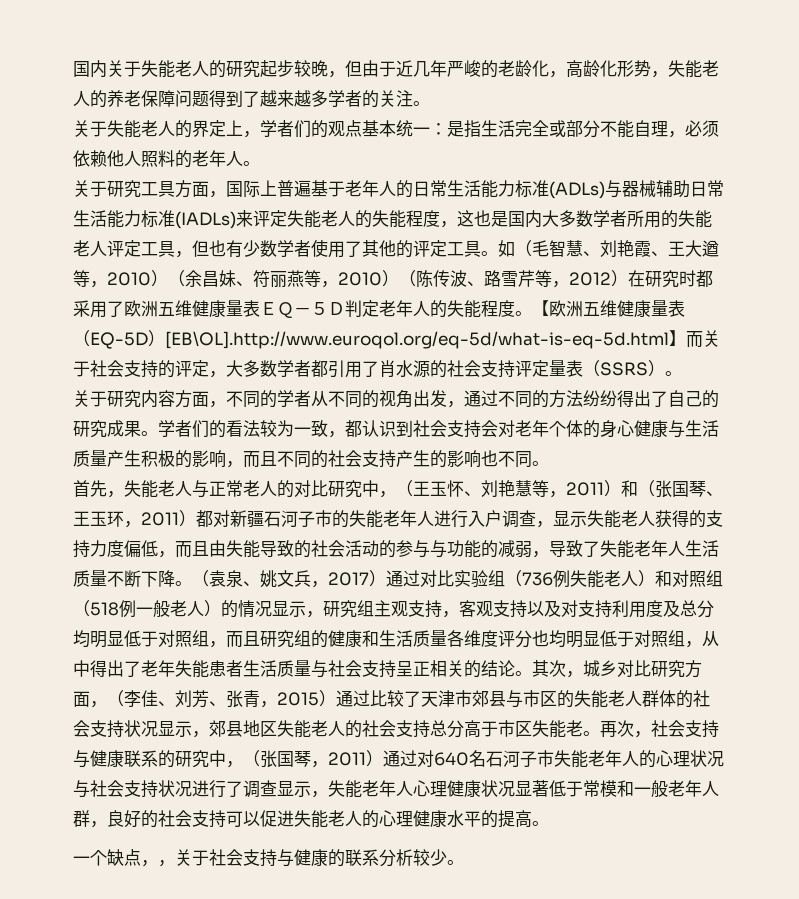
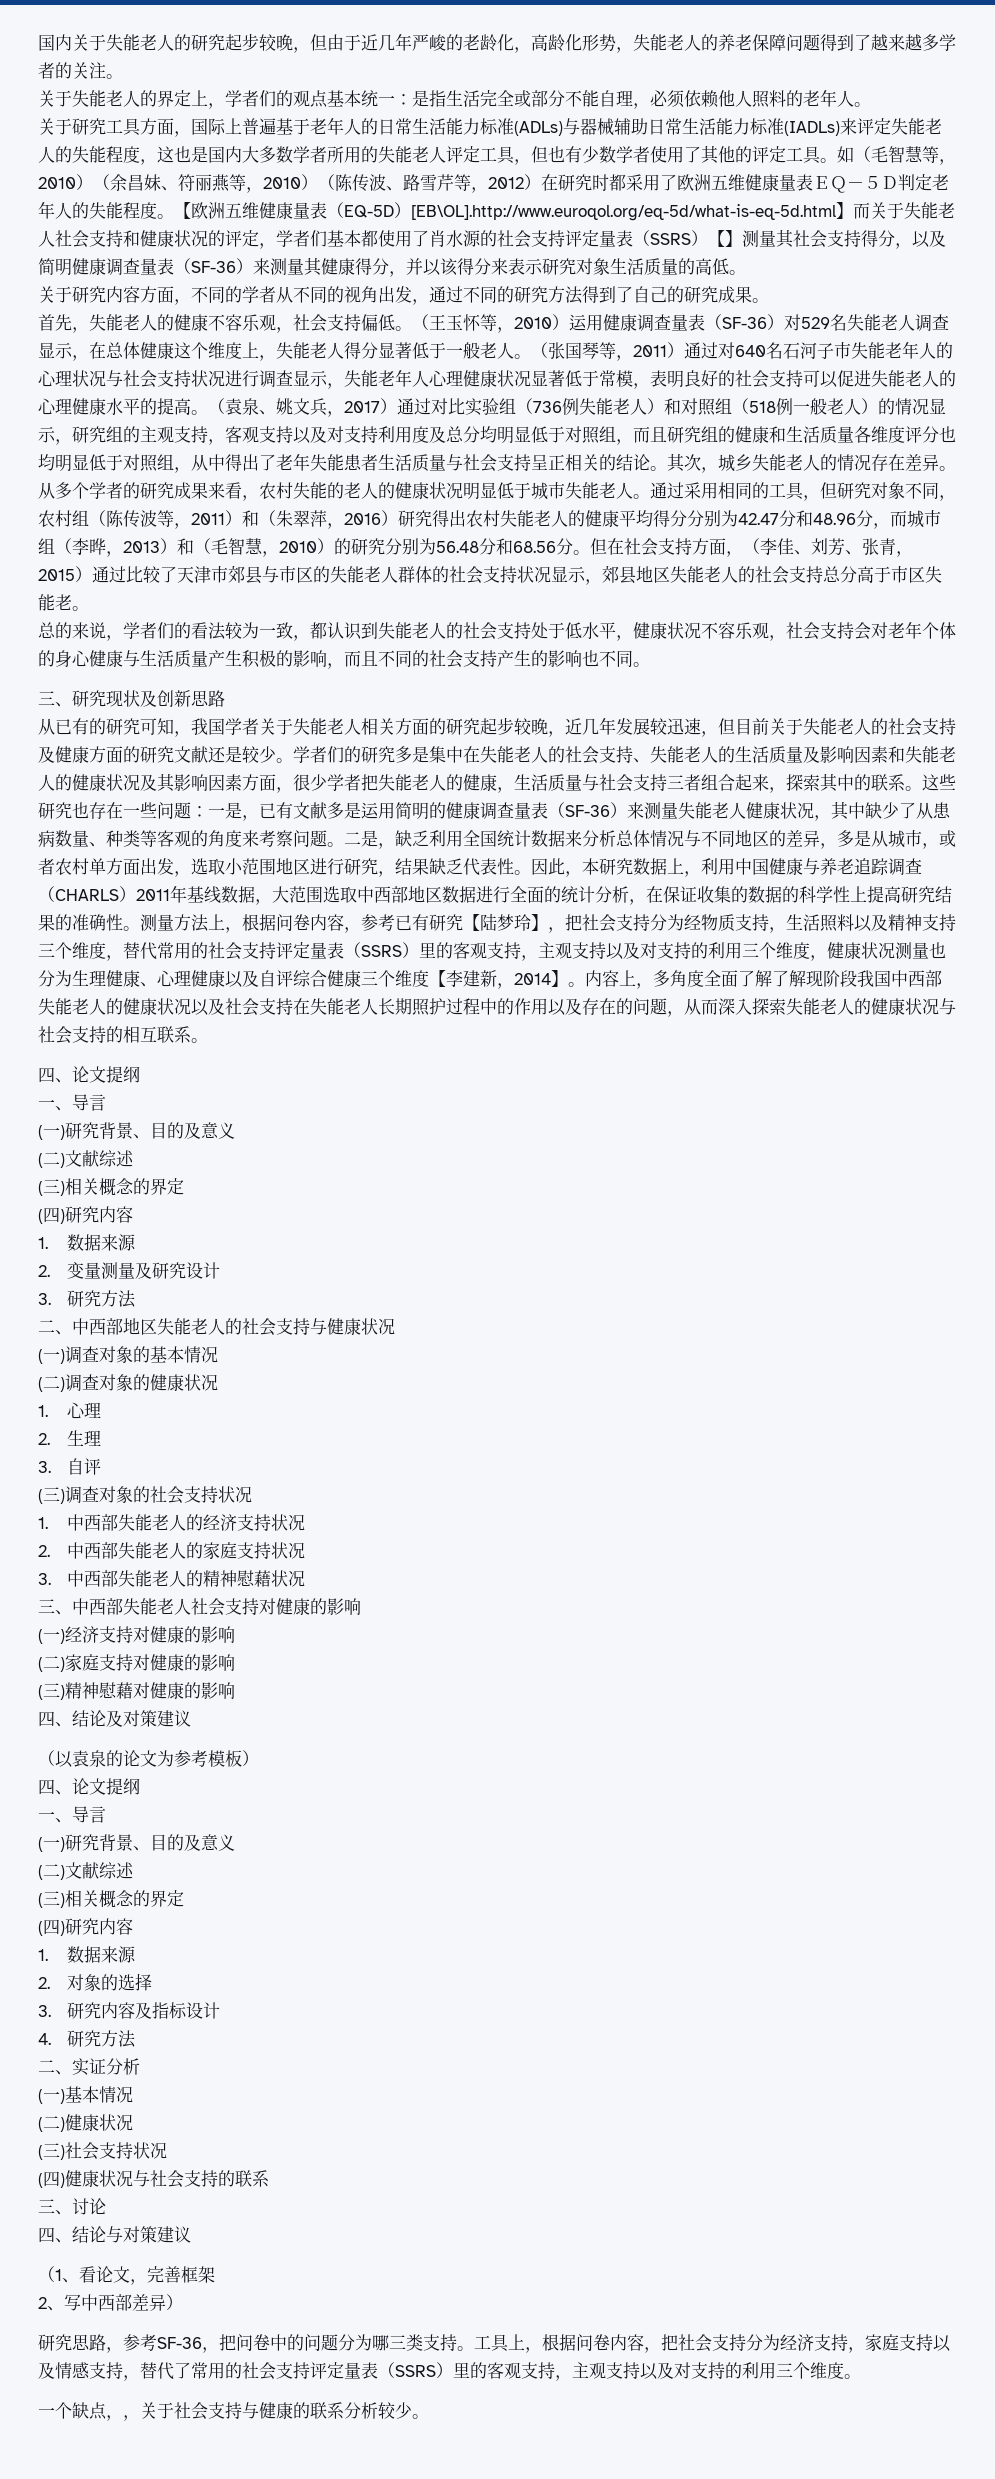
- 如（毛智慧、刘艳霞、王大遒等，2010）（余昌妹、符丽燕等，2010）（陈传波、路雪芹等，2012）在研究时都采用了欧洲五维健康量表ＥＱ－５Ｄ判定老年人的失能程度。
+ 如（毛智慧等，2010）（余昌妹、符丽燕等，2010）（陈传波、路雪芹等，2012）在研究时都采用了欧洲五维健康量表ＥＱ－５Ｄ判定老年人的失能程度。
- 【欧洲五维健康量表（EQ-5D）[EB\OL].http://www.euroqol.org/eq-5d/what-is-eq-5d.html】而关于社会支持的评定，大多数学者都引用了肖水源的社会支持评定量表（SSRS）。
+ 【欧洲五维健康量表（EQ-5D）[EB\OL].http://www.euroqol.org/eq-5d/what-is-eq-5d.html】而关于失能老人社会支持和健康状况的评定，学者们基本都使用了肖水源的社会支持评定量表（SSRS）【】测量其社会支持得分，以及简明健康调查量表（SF-36）来测量其健康得分，并以该得分来表示研究对象生活质量的高低。
- 关于研究内容方面，不同的学者从不同的视角出发，通过不同的方法纷纷得出了自己的研究成果。学者们的看法较为一致，都认识到社会支持会对老年个体的身心健康与生活质量产生积极的影响，而且不同的社会支持产生的影响也不同。
- 首先，失能老人与正常老人的对比研究中，（王玉怀、刘艳慧等，2011）和（张国琴、王玉环，2011）都对新疆石河子市的失能老年人进行入户调查，显示失能老人获得的支持力度偏低，而且由失能导致的社会活动的参与与功能的减弱，导致了失能老年人生活质量不断下降。
+ 关于研究内容方面，不同的学者从不同的视角出发，通过不同的研究方法得到了自己的研究成果。
+ 首先，失能老人的健康不容乐观，社会支持偏低。（王玉怀等，2010）运用健康调查量表（SF-36）对529名失能老人调查显示，在总体健康这个维度上，失能老人得分显著低于一般老人。（张国琴等，2011）通过对640名石河子市失能老年人的心理状况与社会支持状况进行调查显示，失能老年人心理健康状况显著低于常模，表明良好的社会支持可以促进失能老人的心理健康水平的提高。
- （袁泉、姚文兵，2017）通过对比实验组（736例失能老人）和对照组（518例一般老人）的情况显示，研究组主观支持，客观支持以及对支持利用度及总分均明显低于对照组，而且研究组的健康和生活质量各维度评分也均明显低于对照组，从中得出了老年失能患者生活质量与社会支持呈正相关的结论。
+ （袁泉、姚文兵，2017）通过对比实验组（736例失能老人）和对照组（518例一般老人）的情况显示，研究组的主观支持，客观支持以及对支持利用度及总分均明显低于对照组，而且研究组的健康和生活质量各维度评分也均明显低于对照组，从中得出了老年失能患者生活质量与社会支持呈正相关的结论。
- 其次，城乡对比研究方面，（李佳、刘芳、张青，2015）通过比较了天津市郊县与市区的失能老人群体的社会支持状况显示，郊县地区失能老人的社会支持总分高于市区失能老。再次，社会支持与健康联系的研究中，（张国琴，2011）通过对640名石河子市失能老年人的心理状况与社会支持状况进行了调查显示，失能老年人心理健康状况显著低于常模和一般老年人群，良好的社会支持可以促进失能老人的心理健康水平的提高。
+ 其次，城乡失能老人的情况存在差异。从多个学者的研究成果来看，农村失能的老人的健康状况明显低于城市失能老人。通过采用相同的工具，但研究对象不同，农村组（陈传波等，2011）和（朱翠萍，2016）研究得出农村失能老人的健康平均得分分别为42.47分和48.96分，而城市组（李晔，2013）和（毛智慧，2010）的研究分别为56.48分和68.56分。但在社会支持方面，（李佳、刘芳、张青，2015）通过比较了天津市郊县与市区的失能老人群体的社会支持状况显示，郊县地区失能老人的社会支持总分高于市区失能老。
+ 总的来说，学者们的看法较为一致，都认识到失能老人的社会支持处于低水平，健康状况不容乐观，社会支持会对老年个体的身心健康与生活质量产生积极的影响，而且不同的社会支持产生的影响也不同。
+ 三、研究现状及创新思路
+ 从已有的研究可知，我国学者关于失能老人相关方面的研究起步较晚，近几年发展较迅速，但目前关于失能老人的社会支持及健康方面的研究文献还是较少。学者们的研究多是集中在失能老人的社会支持、失能老人的生活质量及影响因素和失能老人的健康状况及其影响因素方面，很少学者把失能老人的健康，生活质量与社会支持三者组合起来，探索其中的联系。这些研究也存在一些问题：一是，已有文献多是运用简明的健康调查量表（SF-36）来测量失能老人健康状况，其中缺少了从患病数量、种类等客观的角度来考察问题。二是，缺乏利用全国统计数据来分析总体情况与不同地区的差异，多是从城市，或者农村单方面出发，选取小范围地区进行研究，结果缺乏代表性。因此，本研究数据上，利用中国健康与养老追踪调查（CHARLS）2011年基线数据，大范围选取中西部地区数据进行全面的统计分析，在保证收集的数据的科学性上提高研究结果的准确性。测量方法上，根据问卷内容，参考已有研究【陆梦玲】，把社会支持分为经物质支持，生活照料以及精神支持三个维度，替代常用的社会支持评定量表（SSRS）里的客观支持，主观支持以及对支持的利用三个维度，健康状况测量也分为生理健康、心理健康以及自评综合健康三个维度【李建新，2014】。内容上，多角度全面了解了解现阶段我国中西部失能老人的健康状况以及社会支持在失能老人长期照护过程中的作用以及存在的问题，从而深入探索失能老人的健康状况与社会支持的相互联系。
+ 四、论文提纲
+ 一、导言
+ (一)研究背景、目的及意义
+ (二)文献综述
+ (三)相关概念的界定
+ (四)研究内容
+ 1.数据来源
+ 2.变量测量及研究设计
+ 3.研究方法
+ 二、中西部地区失能老人的社会支持与健康状况
+ (一)调查对象的基本情况
+ (二)调查对象的健康状况
+ 1.心理
+ 2.生理
+ 3.自评
+ (三)调查对象的社会支持状况
+ 1.中西部失能老人的经济支持状况
+ 2.中西部失能老人的家庭支持状况
+ 3.中西部失能老人的精神慰藉状况
+ 三、中西部失能老人社会支持对健康的影响
+ (一)经济支持对健康的影响
+ (二)家庭支持对健康的影响
+ (三)精神慰藉对健康的影响
+ 四、结论及对策建议
+ （以袁泉的论文为参考模板）
+ 四、论文提纲
+ 一、导言
+ (一)研究背景、目的及意义
+ (二)文献综述
+ (三)相关概念的界定
+ (四)研究内容
+ 1.数据来源
+ 2.对象的选择
+ 3.研究内容及指标设计
+ 4.研究方法
+ 二、实证分析
+ (一)基本情况
+ (二)健康状况
+ (三)社会支持状况
+ (四)健康状况与社会支持的联系
+ 三、讨论
+ 四、结论与对策建议
+ （1、看论文，完善框架
+ 2、写中西部差异）
+ 研究思路，参考SF-36，把问卷中的问题分为哪三类支持。工具上，根据问卷内容，把社会支持分为经济支持，家庭支持以及情感支持，替代了常用的社会支持评定量表（SSRS）里的客观支持，主观支持以及对支持的利用三个维度。

